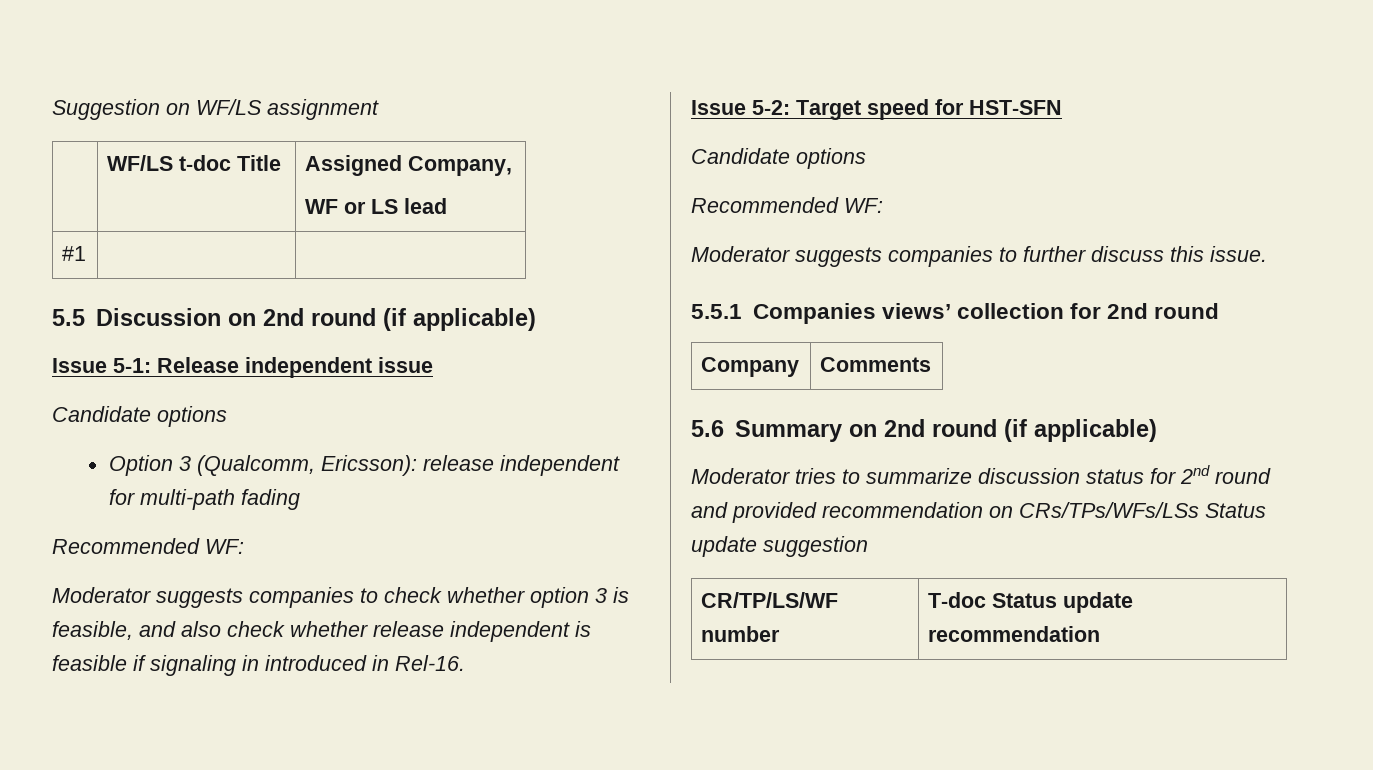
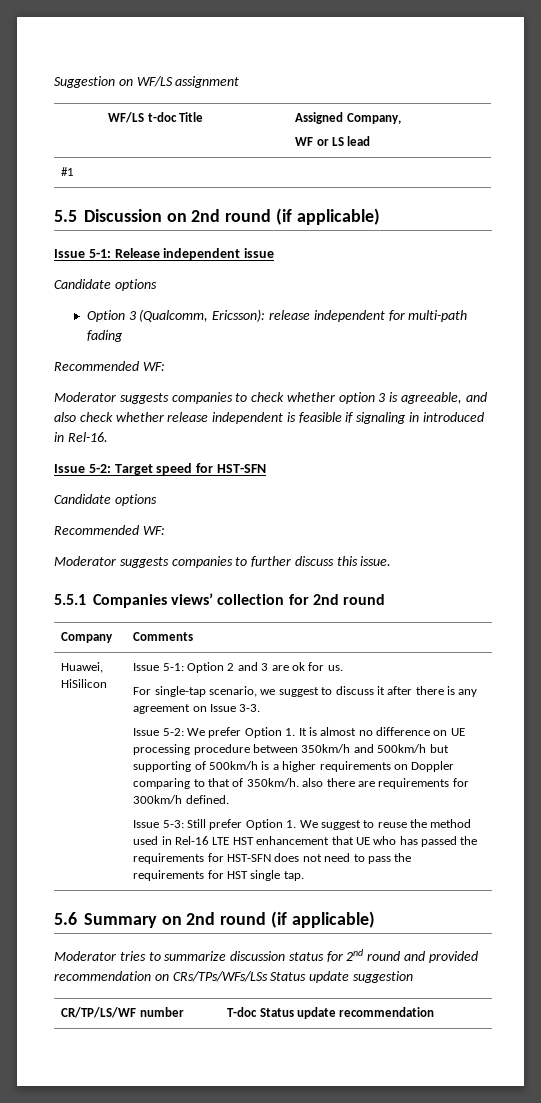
- Moderator suggests companies to check whether option 3 is feasible, and also check whether release independent is feasible if signaling in introduced in Rel-16.
+ Moderator suggests companies to check whether option 3 is agreeable, and also check whether release independent is feasible if signaling in introduced in Rel-16.
+ Huawei, HiSilicon | Issue 5-1: Option 2 and 3 are ok for us.
+ For single-tap scenario, we suggest to discuss it after there is any agreement on Issue 3-3.
+ Issue 5-2: We prefer Option 1. It is almost no difference on UE processing procedure between 350km/h and 500km/h but supporting of 500km/h is a higher requirements on Doppler comparing to that of 350km/h. also there are requirements for 300km/h defined.
+ Issue 5-3: Still prefer Option 1. We suggest to reuse the method used in Rel-16 LTE HST enhancement that UE who has passed the requirements for HST-SFN does not need to pass the requirements for HST single tap.

